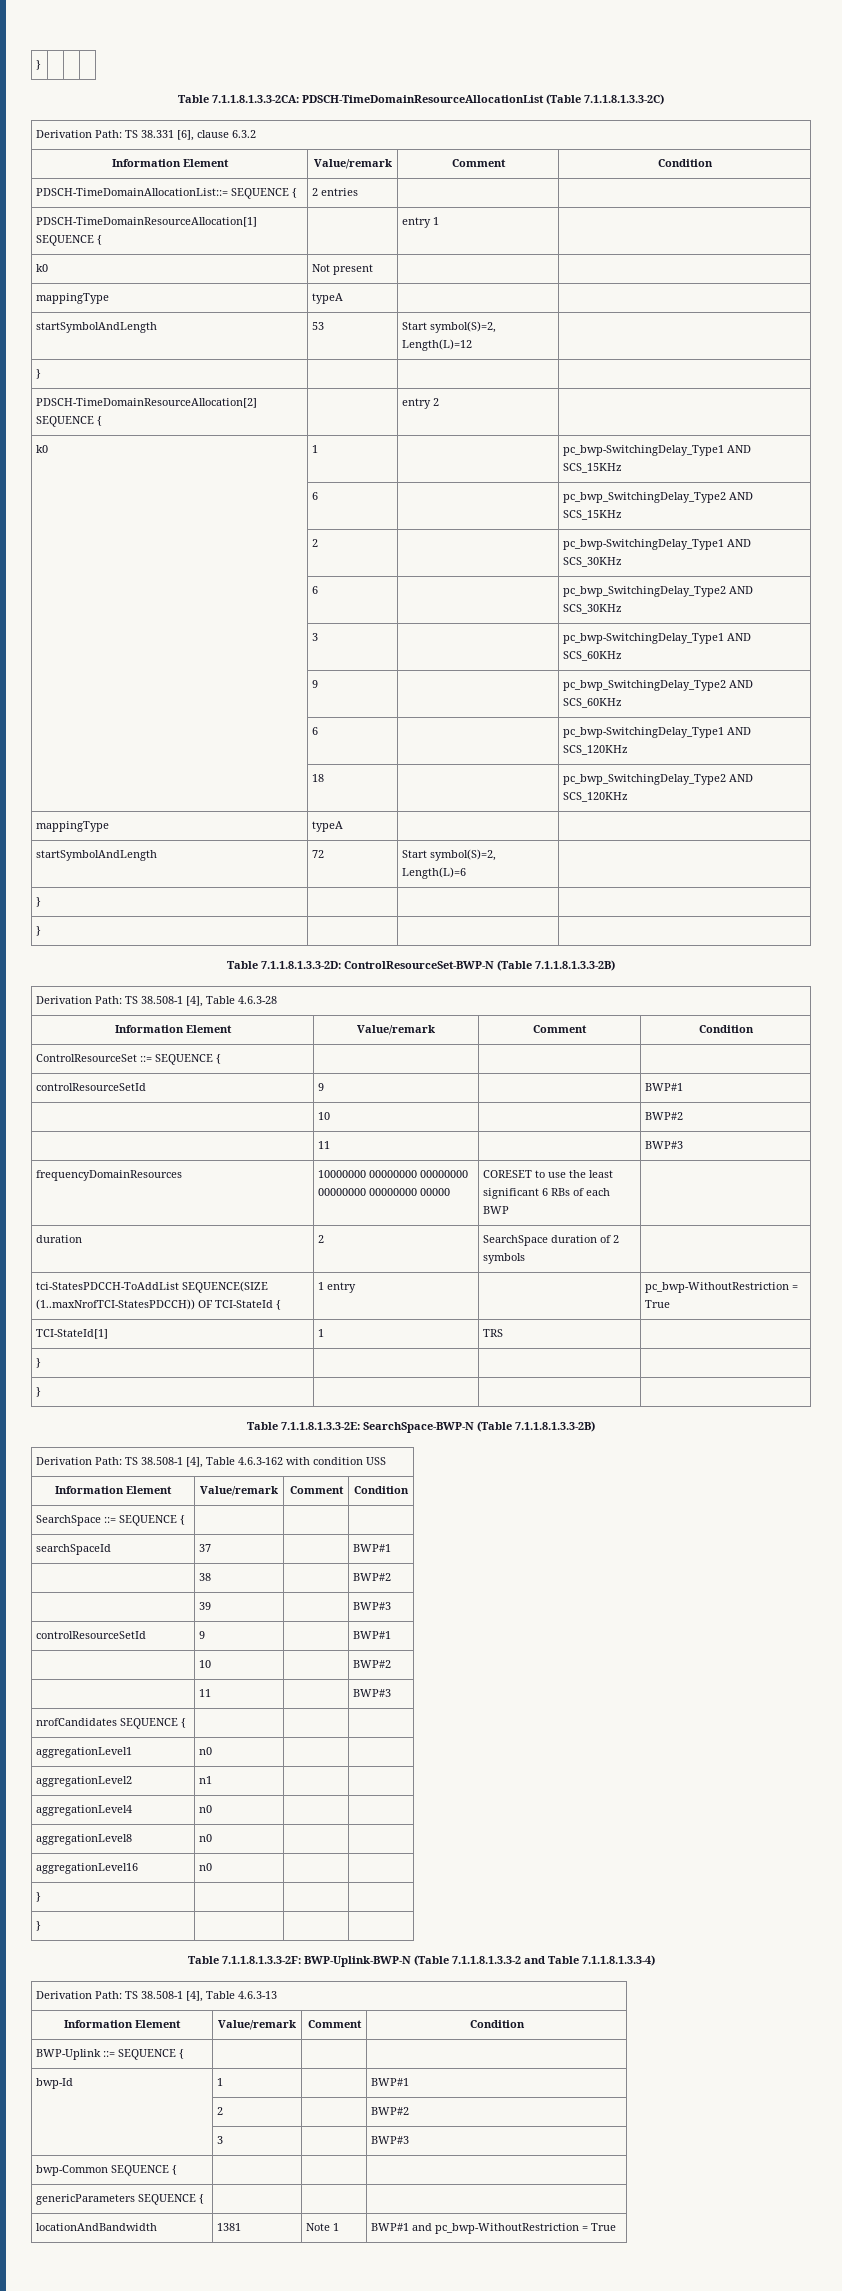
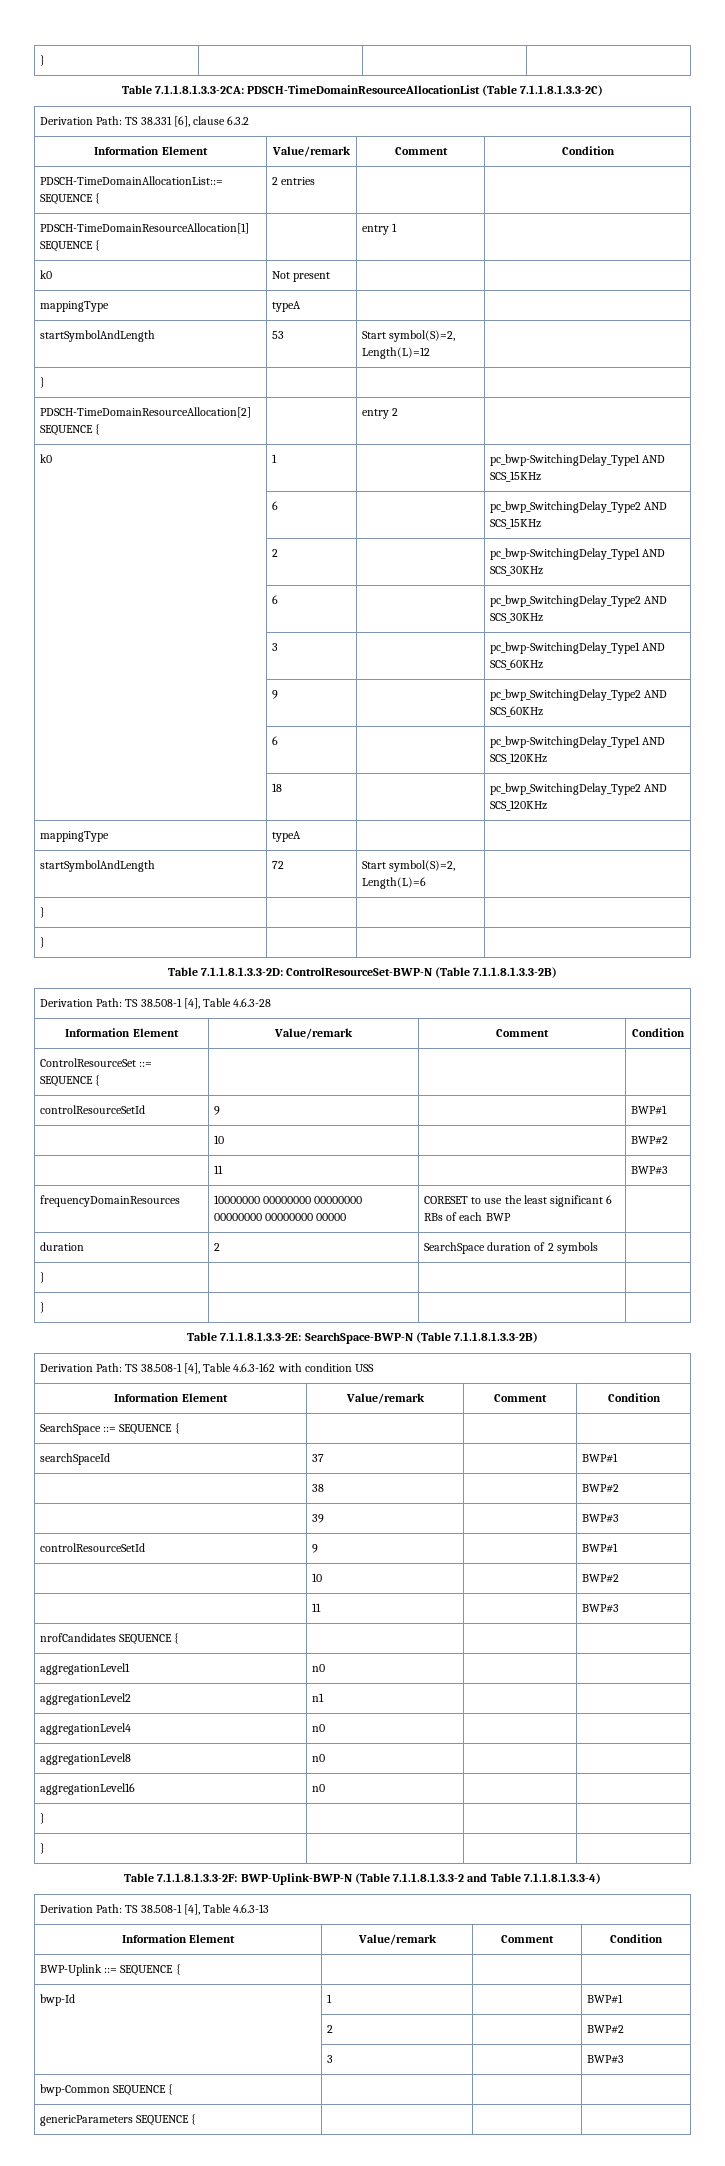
- tci-StatesPDCCH-ToAddList SEQUENCE(SIZE (1..maxNrofTCI-StatesPDCCH)) OF TCI-StateId { | 1 entry | | pc_bwp-WithoutRestriction = True
- TCI-StateId[1] | 1 | TRS |
- locationAndBandwidth | 1381 | Note 1 | BWP#1 and pc_bwp-WithoutRestriction = True

